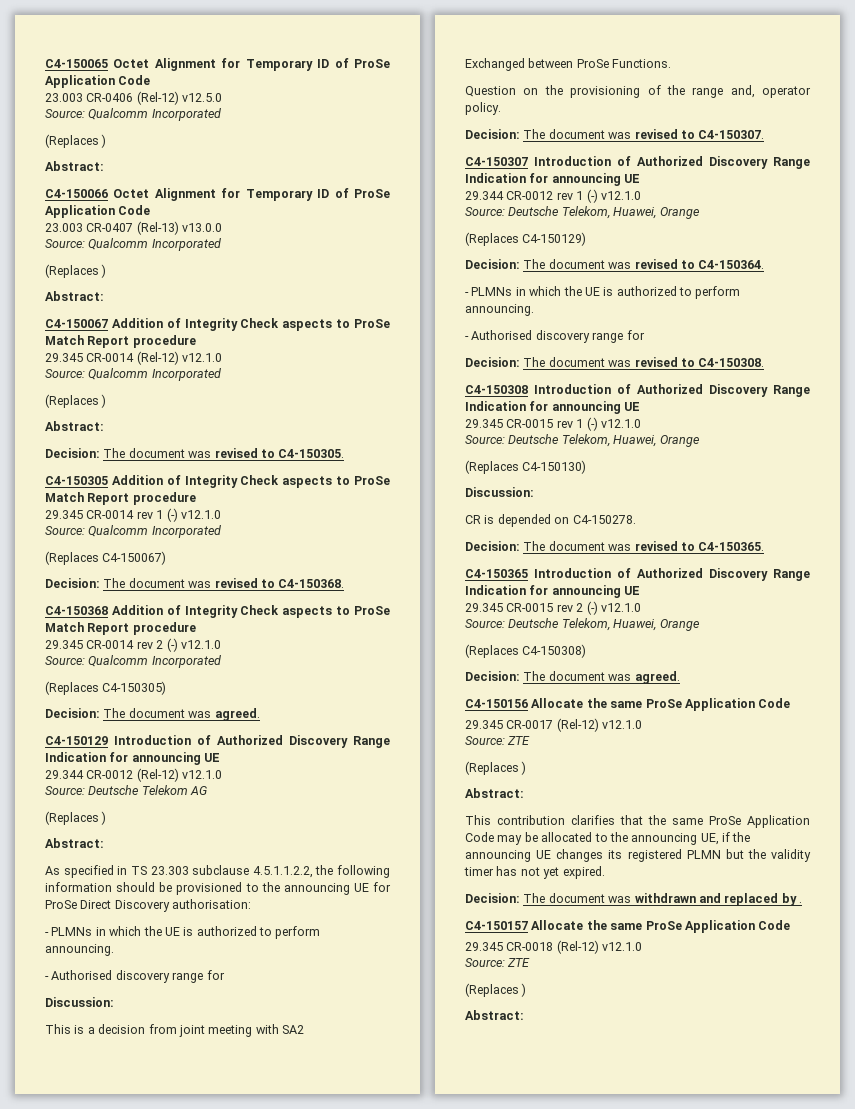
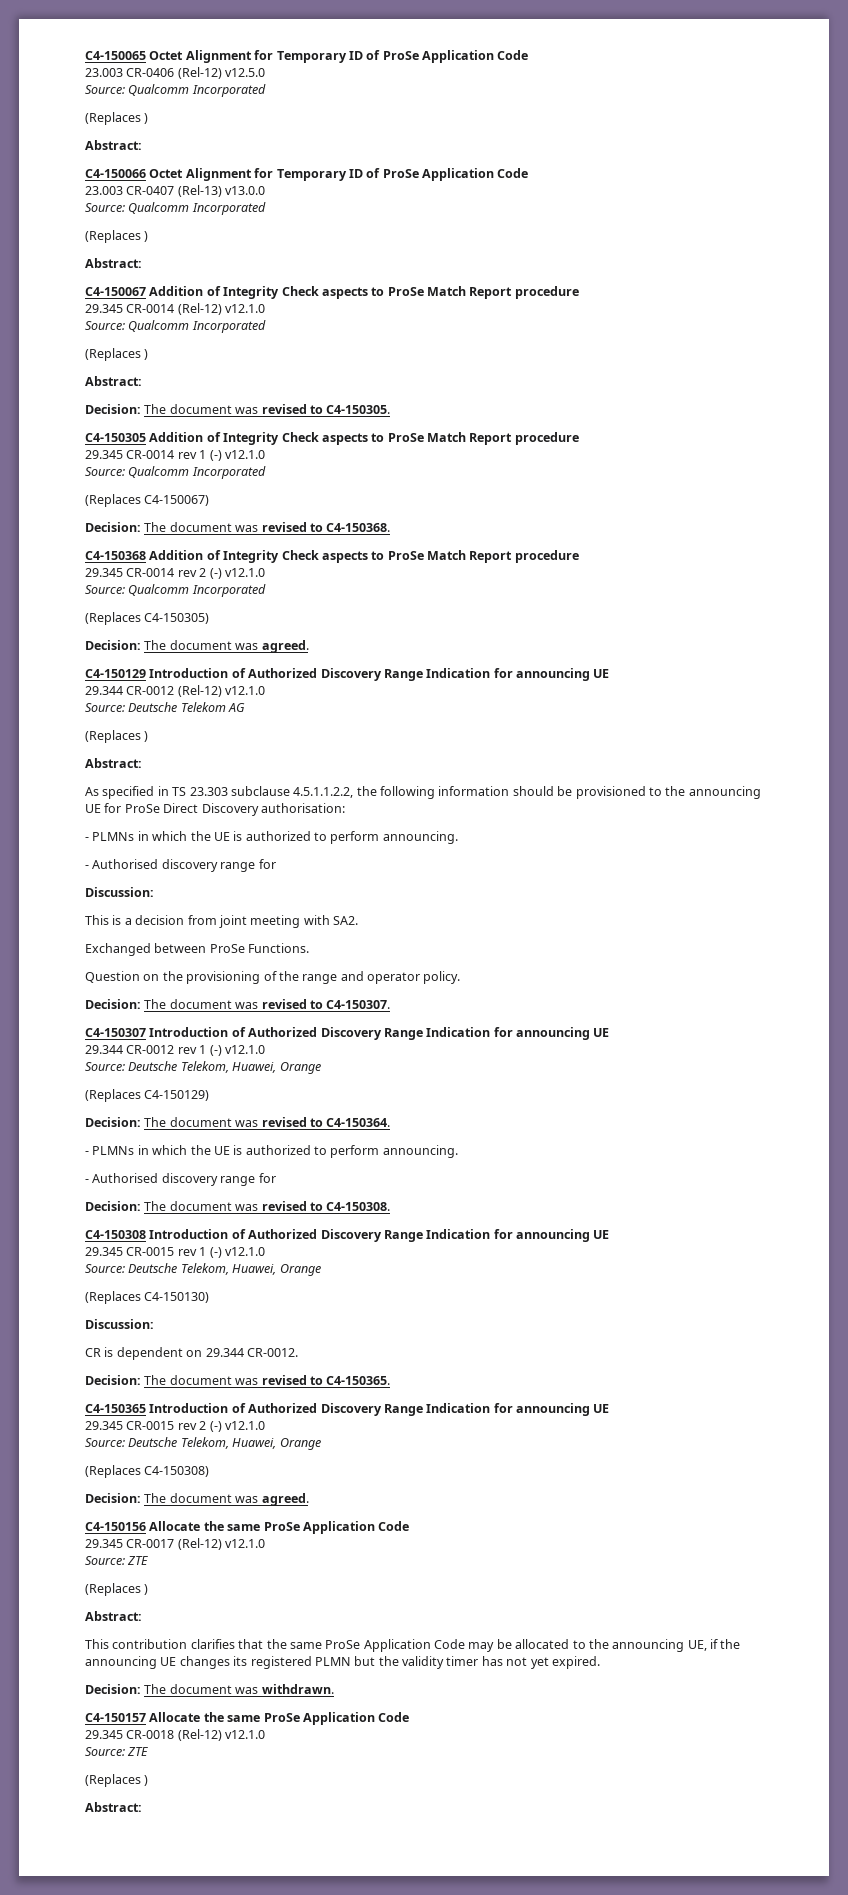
- This is a decision from joint meeting with SA2
+ This is a decision from joint meeting with SA2.
- Question on the provisioning of the range and, operator policy.
+ Question on the provisioning of the range and operator policy.
- CR is depended on C4-150278.
+ CR is dependent on 29.344 CR-0012.
- Decision: The document was withdrawn and replaced by .
+ Decision: The document was withdrawn.

